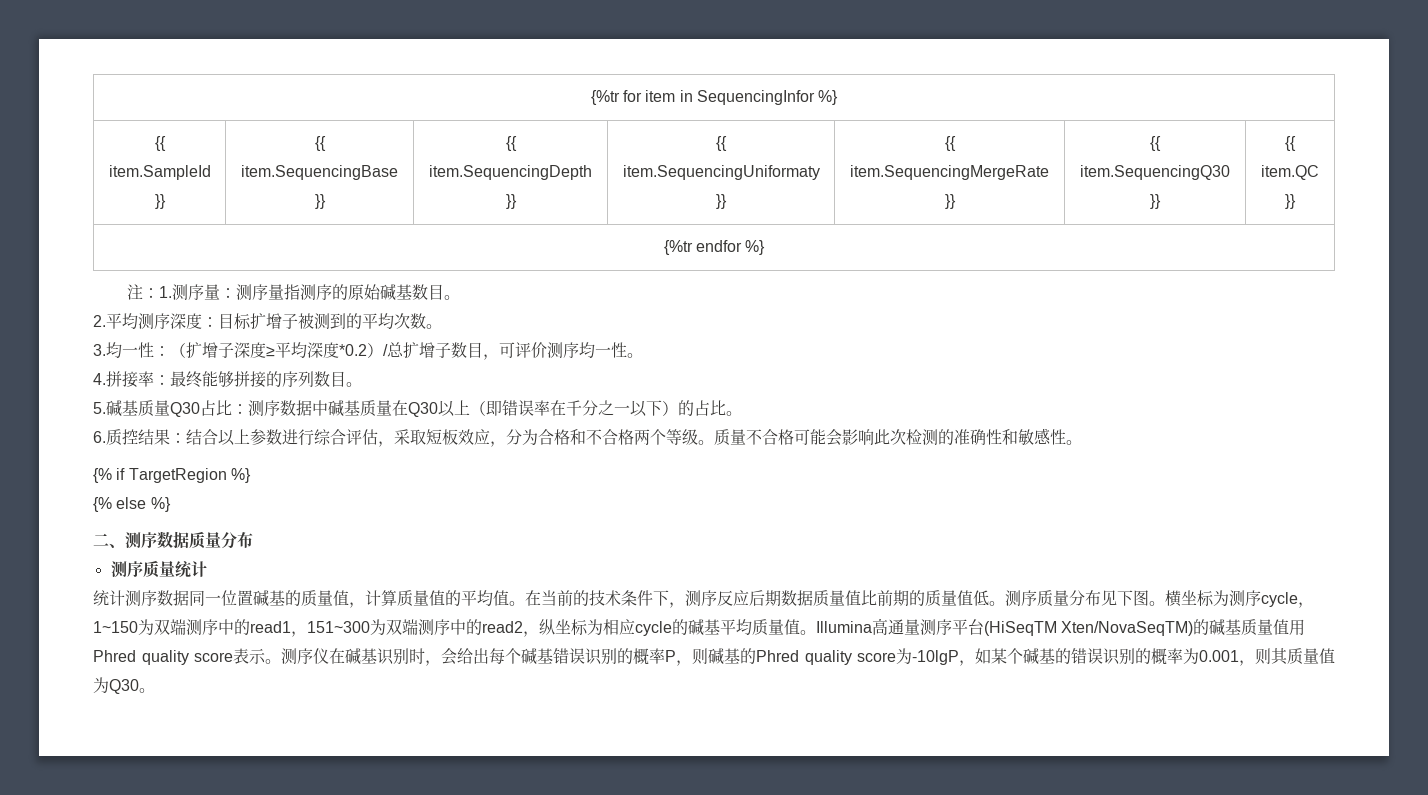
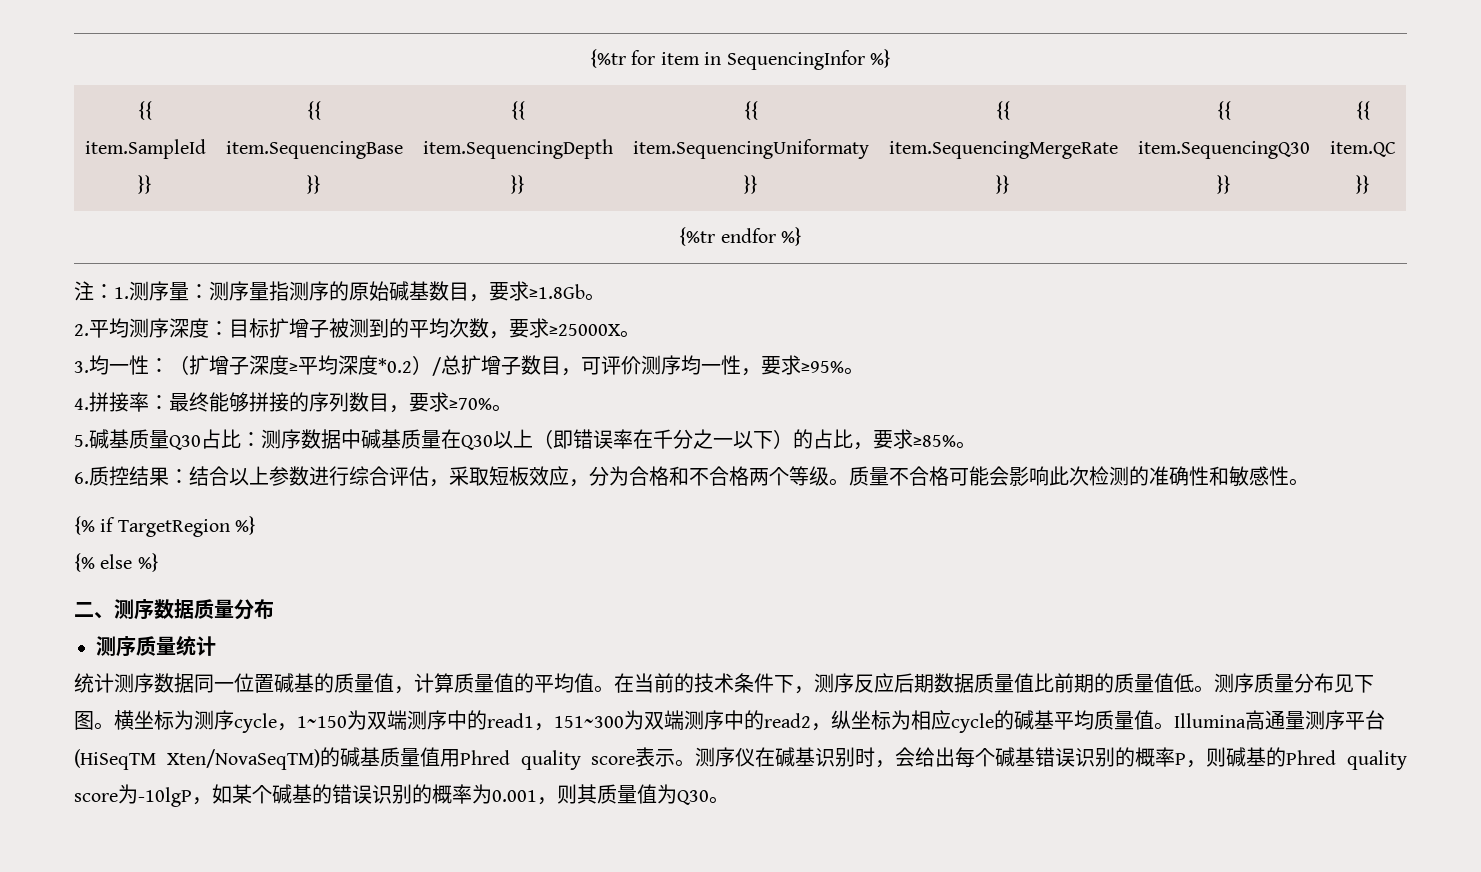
- 注：1.测序量：测序量指测序的原始碱基数目。
+ 注：1.测序量：测序量指测序的原始碱基数目，要求≥1.8Gb。
- 2.平均测序深度：目标扩增子被测到的平均次数。
+ 2.平均测序深度：目标扩增子被测到的平均次数，要求≥25000X。
- 3.均一性：（扩增子深度≥平均深度*0.2）/总扩增子数目，可评价测序均一性。
+ 3.均一性：（扩增子深度≥平均深度*0.2）/总扩增子数目，可评价测序均一性，要求≥95%。
- 4.拼接率：最终能够拼接的序列数目。
+ 4.拼接率：最终能够拼接的序列数目，要求≥70%。
- 5.碱基质量Q30占比：测序数据中碱基质量在Q30以上（即错误率在千分之一以下）的占比。
+ 5.碱基质量Q30占比：测序数据中碱基质量在Q30以上（即错误率在千分之一以下）的占比，要求≥85%。

